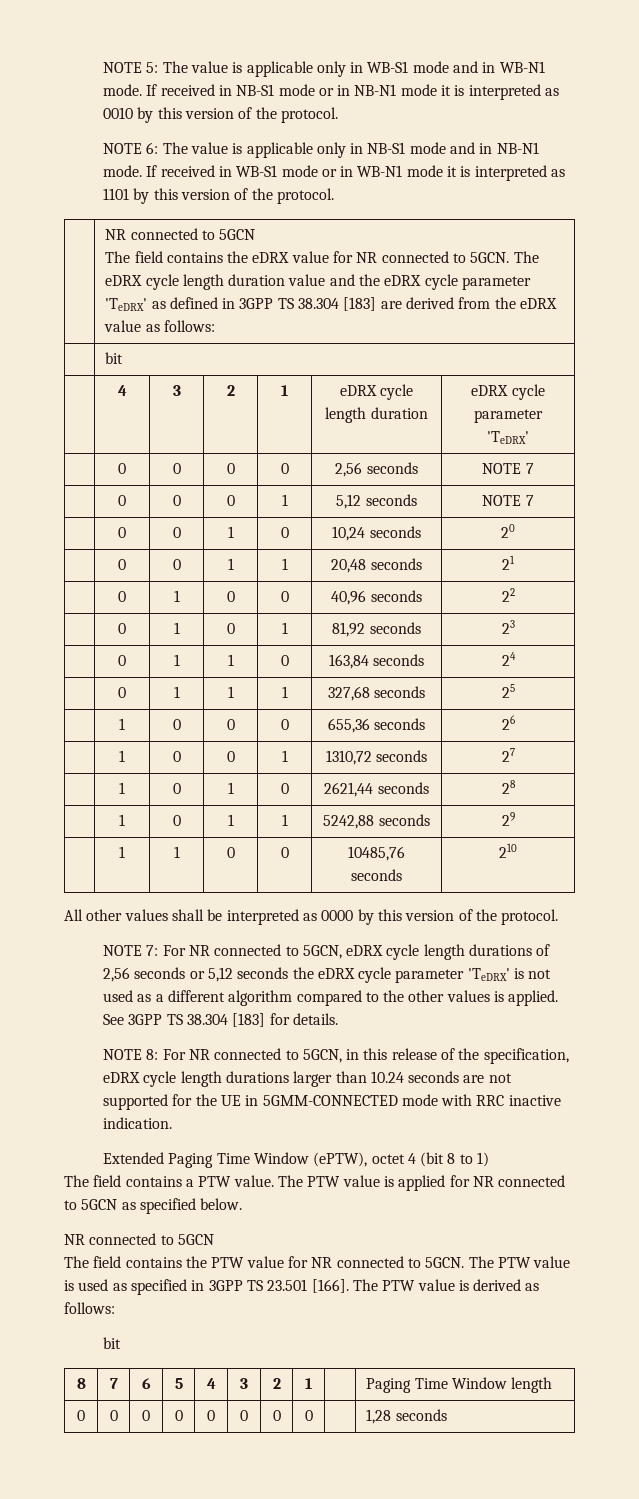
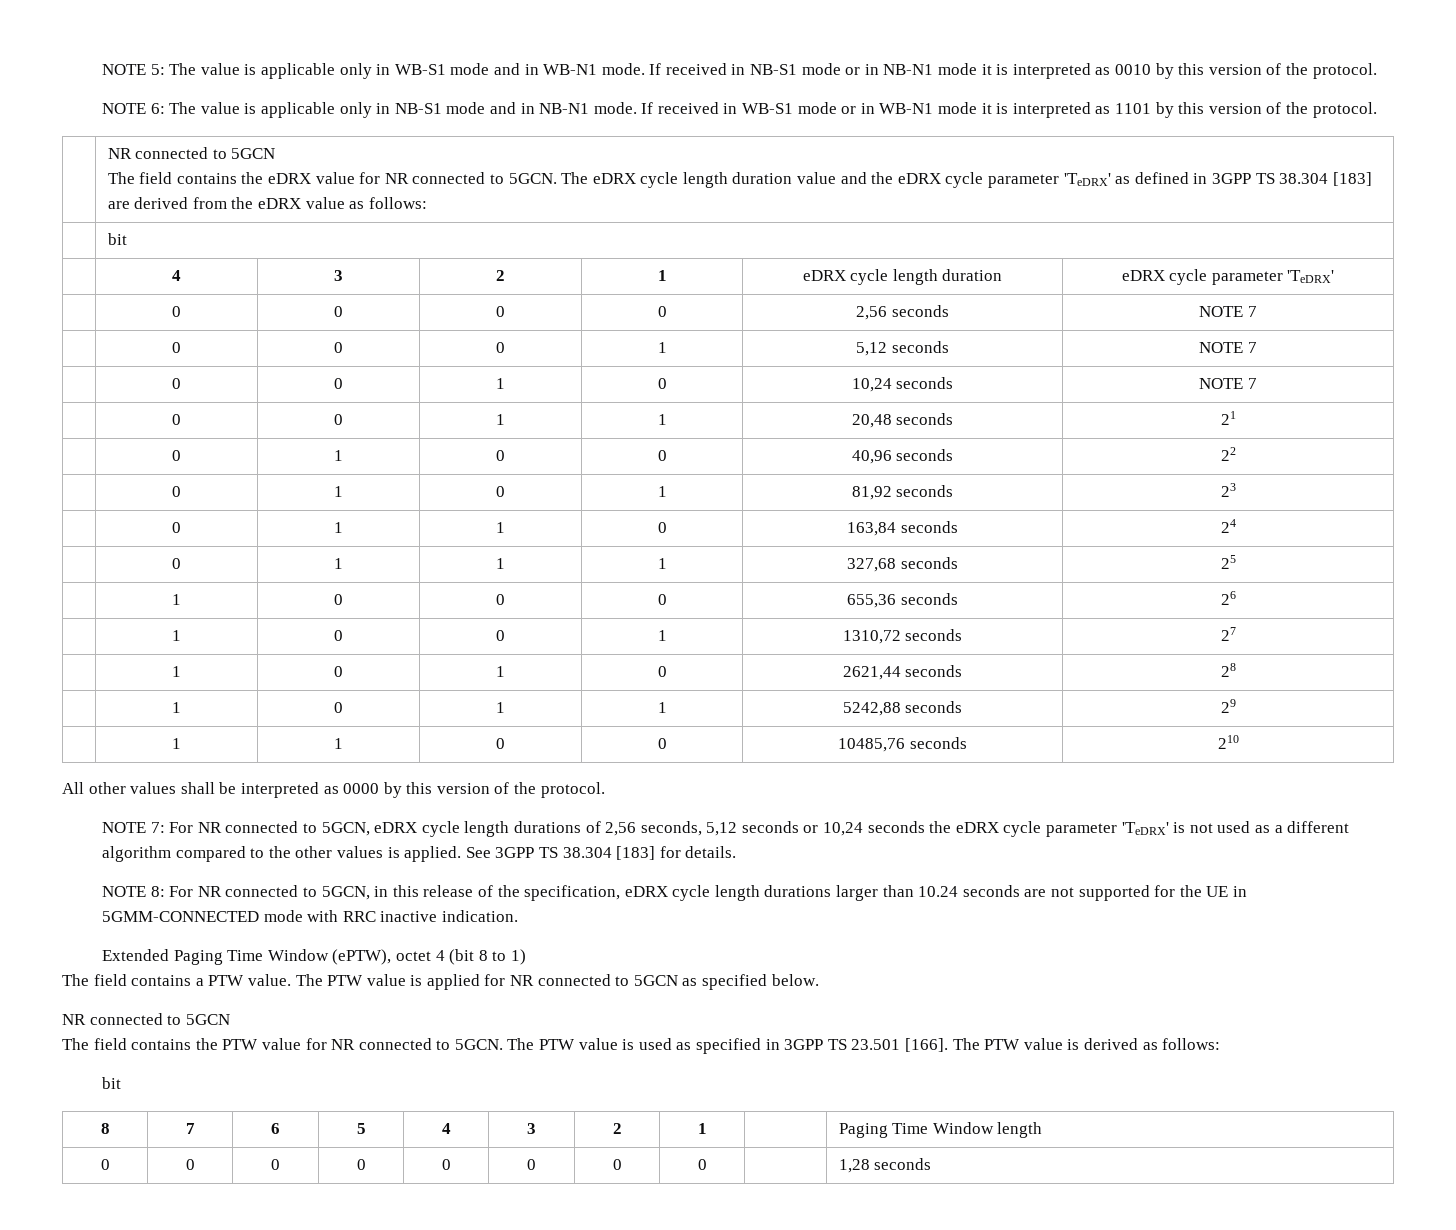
- | 0 | 0 | 1 | 0 | 10,24 seconds | 20
+ | 0 | 0 | 1 | 0 | 10,24 seconds | NOTE 7
- NOTE 7: For NR connected to 5GCN, eDRX cycle length durations of 2,56 seconds or 5,12 seconds the eDRX cycle parameter 'TeDRX' is not used as a different algorithm compared to the other values is applied.
+ NOTE 7: For NR connected to 5GCN, eDRX cycle length durations of 2,56 seconds, 5,12 seconds or 10,24 seconds the eDRX cycle parameter 'TeDRX' is not used as a different algorithm compared to the other values is applied.

